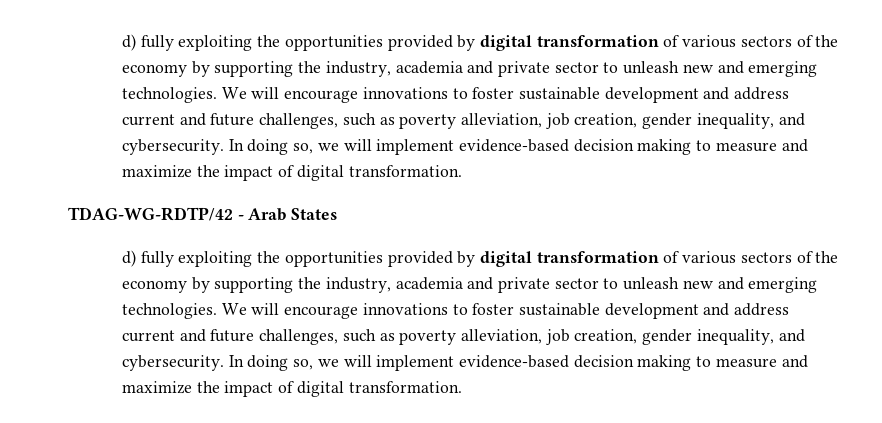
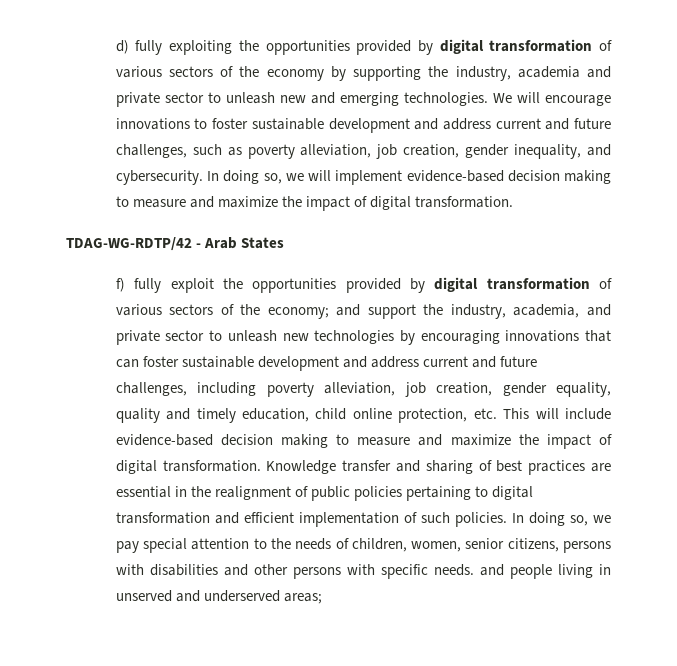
  TDAG-WG-RDTP/42 - Arab States
- d) fully exploiting the opportunities provided by digital transformation of various sectors of the economy by supporting the industry, academia and private sector to unleash new and emerging technologies. We will encourage innovations to foster sustainable development and address current and future challenges, such as poverty alleviation, job creation, gender inequality, and cybersecurity. In doing so, we will implement evidence-based decision making to measure and maximize the impact of digital transformation.
+ f) fully exploit the opportunities provided by digital transformation of various sectors of the economy; and support the industry, academia, and private sector to unleash new technologies by encouraging innovations that can foster sustainable development and address current and future challenges, including poverty alleviation, job creation, gender equality, quality and timely education, child online protection, etc. This will include evidence-based decision making to measure and maximize the impact of digital transformation.
+ Knowledge transfer and sharing of best practices are essential in the realignment of public policies pertaining to digital transformation and efficient implementation of such policies. In doing so, we pay special attention to the needs of children, women, senior citizens, persons with disabilities and other persons with specific needs. and people living in unserved and underserved areas;

